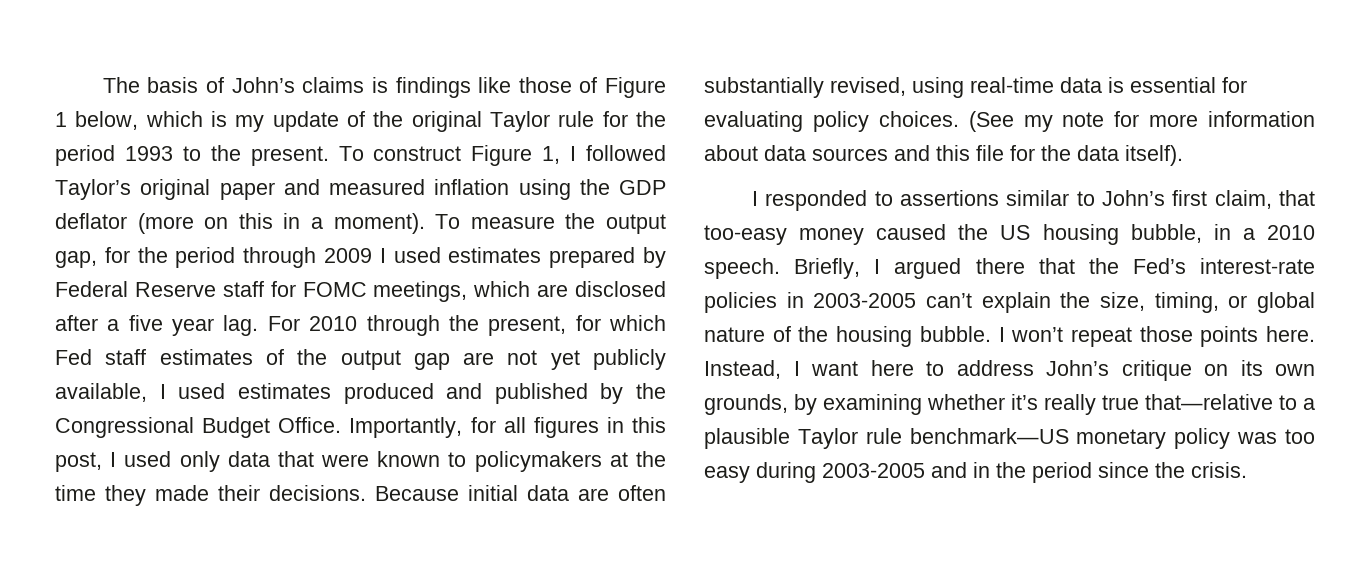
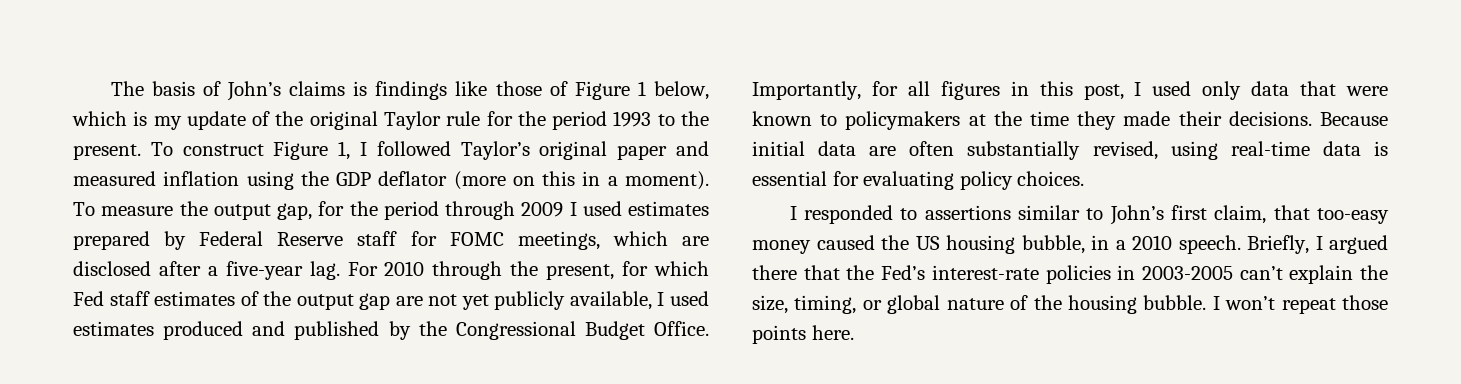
- To measure the output gap, for the period through 2009 I used estimates prepared by Federal Reserve staff for FOMC meetings, which are disclosed after a five year lag.
+ To measure the output gap, for the period through 2009 I used estimates prepared by Federal Reserve staff for FOMC meetings, which are disclosed after a five-year lag.
- (See my note for more information about data sources and this file for the data itself).
- Instead, I want here to address John’s critique on its own grounds, by examining whether it’s really true that—relative to a plausible Taylor rule benchmark—US monetary policy was too easy during 2003-2005 and in the period since the crisis.

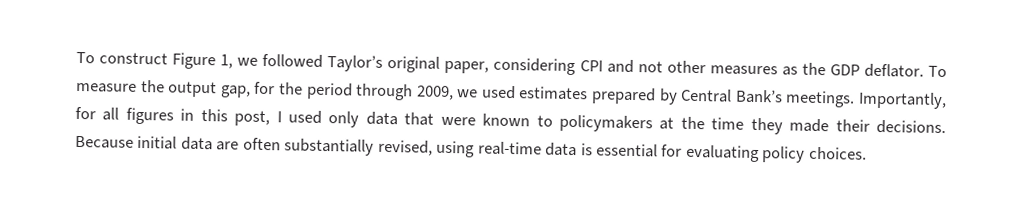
- The basis of John’s claims is findings like those of Figure 1 below, which is my update of the original Taylor rule for the period 1993 to the present. To construct Figure 1, I followed Taylor’s original paper and measured inflation using the GDP deflator (more on this in a moment).
+ To construct Figure 1, we followed Taylor’s original paper, considering CPI and not other measures as the GDP deflator.
- To measure the output gap, for the period through 2009 I used estimates prepared by Federal Reserve staff for FOMC meetings, which are disclosed after a five-year lag. For 2010 through the present, for which Fed staff estimates of the output gap are not yet publicly available, I used estimates produced and published by the Congressional Budget Office.
+ To measure the output gap, for the period through 2009, we used estimates prepared by Central Bank’s meetings.
- I responded to assertions similar to John’s first claim, that too-easy money caused the US housing bubble, in a 2010 speech. Briefly, I argued there that the Fed’s interest-rate policies in 2003-2005 can’t explain the size, timing, or global nature of the housing bubble. I won’t repeat those points here.

